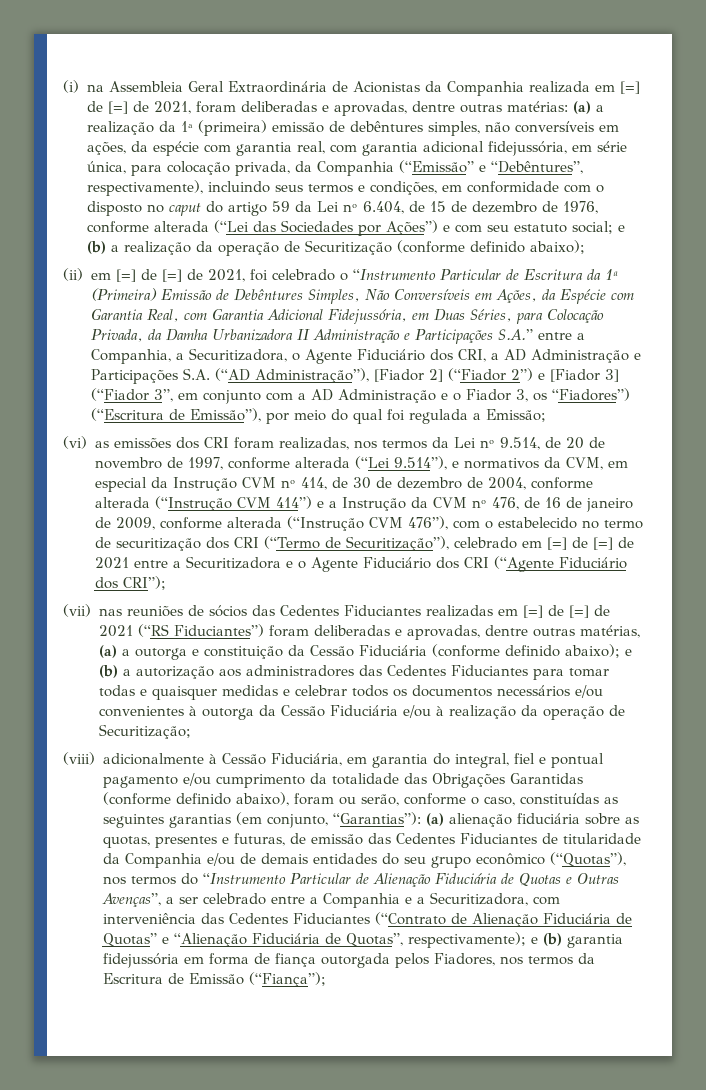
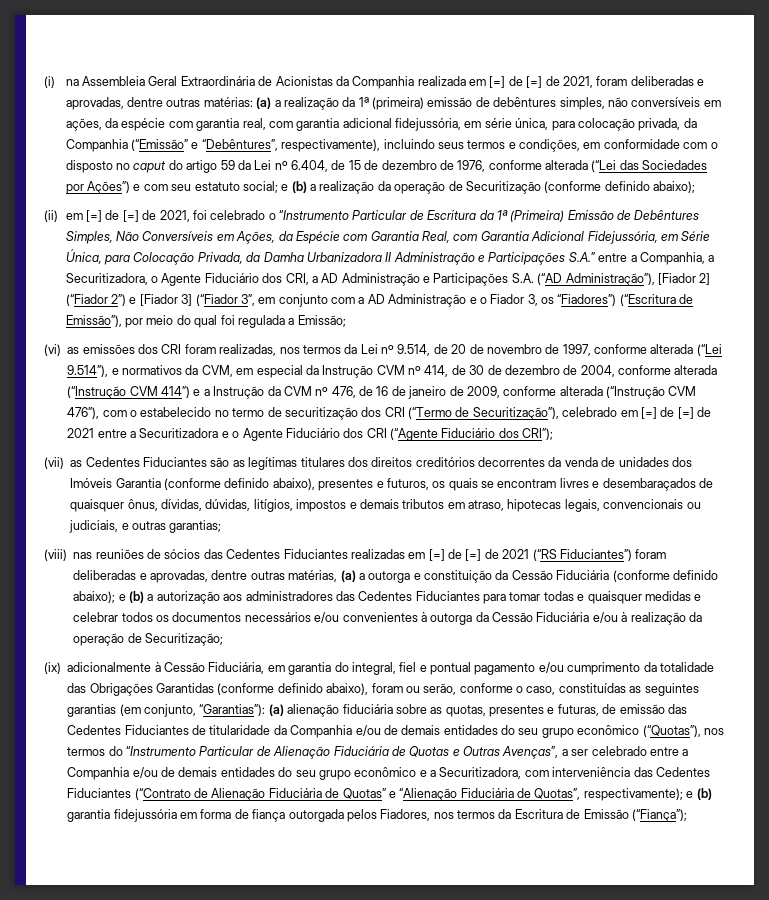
- (ii) em [=] de [=] de 2021, foi celebrado o “Instrumento Particular de Escritura da 1ª (Primeira) Emissão de Debêntures Simples, Não Conversíveis em Ações, da Espécie com Garantia Real, com Garantia Adicional Fidejussória, em Duas Séries, para Colocação Privada, da Damha Urbanizadora II Administração e Participações S.A.” entre a Companhia, a Securitizadora, o Agente Fiduciário dos CRI, a AD Administração e Participações S.A. (“AD Administração”), [Fiador 2] (“Fiador 2”) e [Fiador 3] (“Fiador 3”, em conjunto com a AD Administração e o Fiador 3, os “Fiadores”) (“Escritura de Emissão”), por meio do qual foi regulada a Emissão;
+ (ii) em [=] de [=] de 2021, foi celebrado o “Instrumento Particular de Escritura da 1ª (Primeira) Emissão de Debêntures Simples, Não Conversíveis em Ações, da Espécie com Garantia Real, com Garantia Adicional Fidejussória, em Série Única, para Colocação Privada, da Damha Urbanizadora II Administração e Participações S.A.” entre a Companhia, a Securitizadora, o Agente Fiduciário dos CRI, a AD Administração e Participações S.A. (“AD Administração”), [Fiador 2] (“Fiador 2”) e [Fiador 3] (“Fiador 3”, em conjunto com a AD Administração e o Fiador 3, os “Fiadores”) (“Escritura de Emissão”), por meio do qual foi regulada a Emissão;
- (vii) nas reuniões de sócios das Cedentes Fiduciantes realizadas em [=] de [=] de 2021 (“RS Fiduciantes”) foram deliberadas e aprovadas, dentre outras matérias, (a) a outorga e constituição da Cessão Fiduciária (conforme definido abaixo);
+ (vii) as Cedentes Fiduciantes são as legítimas titulares dos direitos creditórios decorrentes da venda de unidades dos Imóveis Garantia (conforme definido abaixo), presentes e futuros, os quais se encontram livres e desembaraçados de quaisquer ônus, dívidas, dúvidas, litígios, impostos e demais tributos em atraso, hipotecas legais, convencionais ou judiciais, e outras garantias;
+ (viii) nas reuniões de sócios das Cedentes Fiduciantes realizadas em [=] de [=] de 2021 (“RS Fiduciantes”) foram deliberadas e aprovadas, dentre outras matérias, (a) a outorga e constituição da Cessão Fiduciária (conforme definido abaixo);
- (viii) adicionalmente à Cessão Fiduciária, em garantia do integral, fiel e pontual pagamento e/ou cumprimento da totalidade das Obrigações Garantidas (conforme definido abaixo), foram ou serão, conforme o caso, constituídas as seguintes garantias (em conjunto, “Garantias”):
+ (ix) adicionalmente à Cessão Fiduciária, em garantia do integral, fiel e pontual pagamento e/ou cumprimento da totalidade das Obrigações Garantidas (conforme definido abaixo), foram ou serão, conforme o caso, constituídas as seguintes garantias (em conjunto, “Garantias”):
- (a) alienação fiduciária sobre as quotas, presentes e futuras, de emissão das Cedentes Fiduciantes de titularidade da Companhia e/ou de demais entidades do seu grupo econômico (“Quotas”), nos termos do “Instrumento Particular de Alienação Fiduciária de Quotas e Outras Avenças”, a ser celebrado entre a Companhia e a Securitizadora, com interveniência das Cedentes Fiduciantes (“Contrato de Alienação Fiduciária de Quotas” e “Alienação Fiduciária de Quotas”, respectivamente);
+ (a) alienação fiduciária sobre as quotas, presentes e futuras, de emissão das Cedentes Fiduciantes de titularidade da Companhia e/ou de demais entidades do seu grupo econômico (“Quotas”), nos termos do “Instrumento Particular de Alienação Fiduciária de Quotas e Outras Avenças”, a ser celebrado entre a Companhia e/ou de demais entidades do seu grupo econômico e a Securitizadora, com interveniência das Cedentes Fiduciantes (“Contrato de Alienação Fiduciária de Quotas” e “Alienação Fiduciária de Quotas”, respectivamente);

